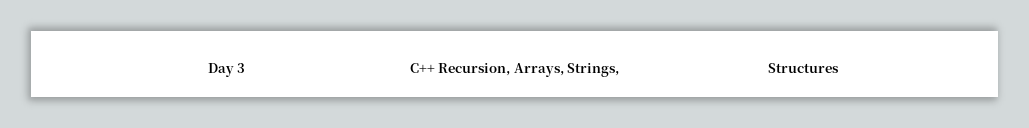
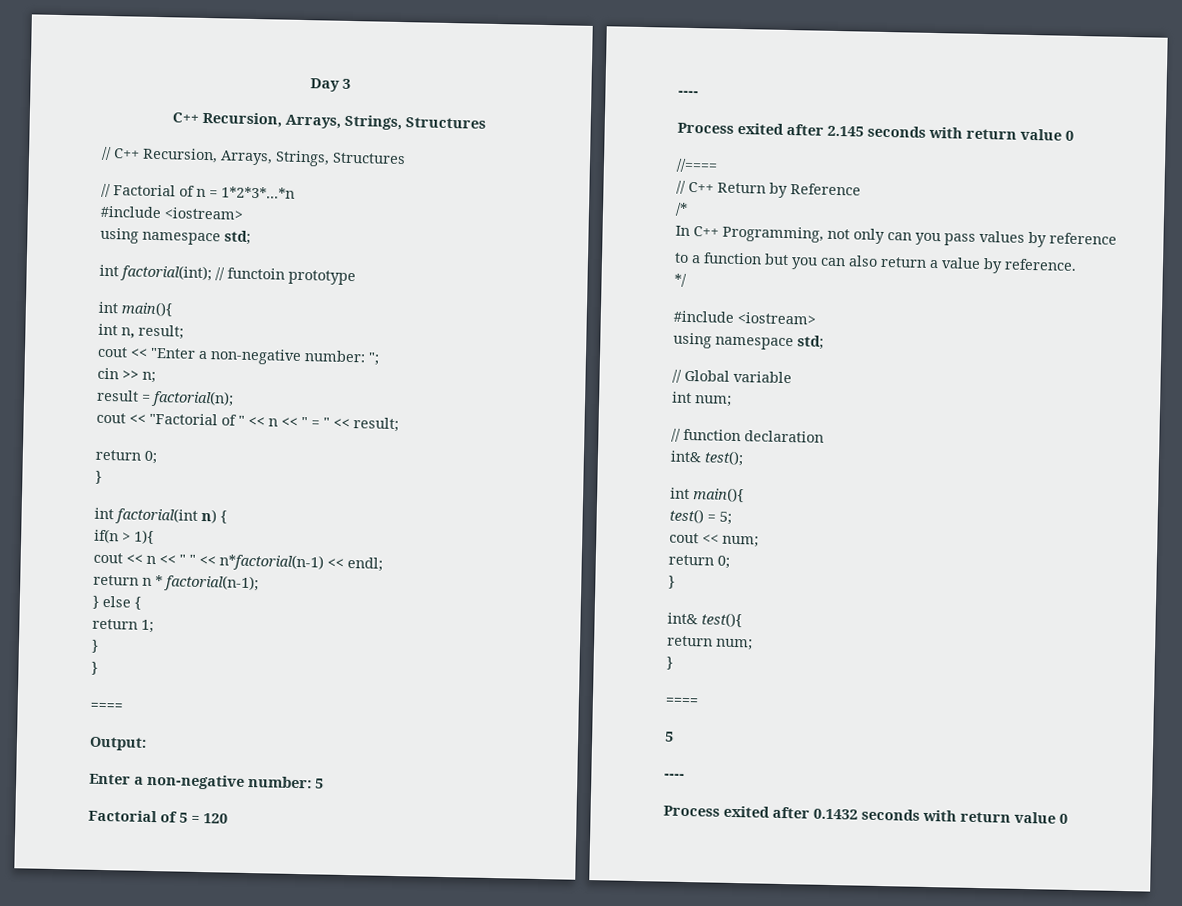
  Day 3
  C++ Recursion, Arrays, Strings, Structures
+ // C++ Recursion, Arrays, Strings, Structures
+ // Factorial of n = 1*2*3*...*n
+ #include <iostream>
+ using namespace std;
+ int factorial(int); // functoin prototype
+ int main(){
+ int n, result;
+ cout << "Enter a non-negative number: ";
+ cin >> n;
+ result = factorial(n);
+ cout << "Factorial of " << n << " = " << result;
+ return 0;
+ }
+ int factorial(int n) {
+ if(n > 1){
+ cout << n << " " << n*factorial(n-1) << endl;
+ return n * factorial(n-1);
+ } else {
+ return 1;
+ }
+ }
+ ====
+ Output:
+ Enter a non-negative number: 5
+ Factorial of 5 = 120
+ ----
+ Process exited after 2.145 seconds with return value 0
+ //====
+ // C++ Return by Reference
+ /*
+ In C++ Programming, not only can you pass values by reference
+ to a function but you can also return a value by reference.
+ */
+ #include <iostream>
+ using namespace std;
+ // Global variable
+ int num;
+ // function declaration
+ int& test();
+ int main(){
+ test() = 5;
+ cout << num;
+ return 0;
+ }
+ int& test(){
+ return num;
+ }
+ ====
+ 5
+ ----
+ Process exited after 0.1432 seconds with return value 0

